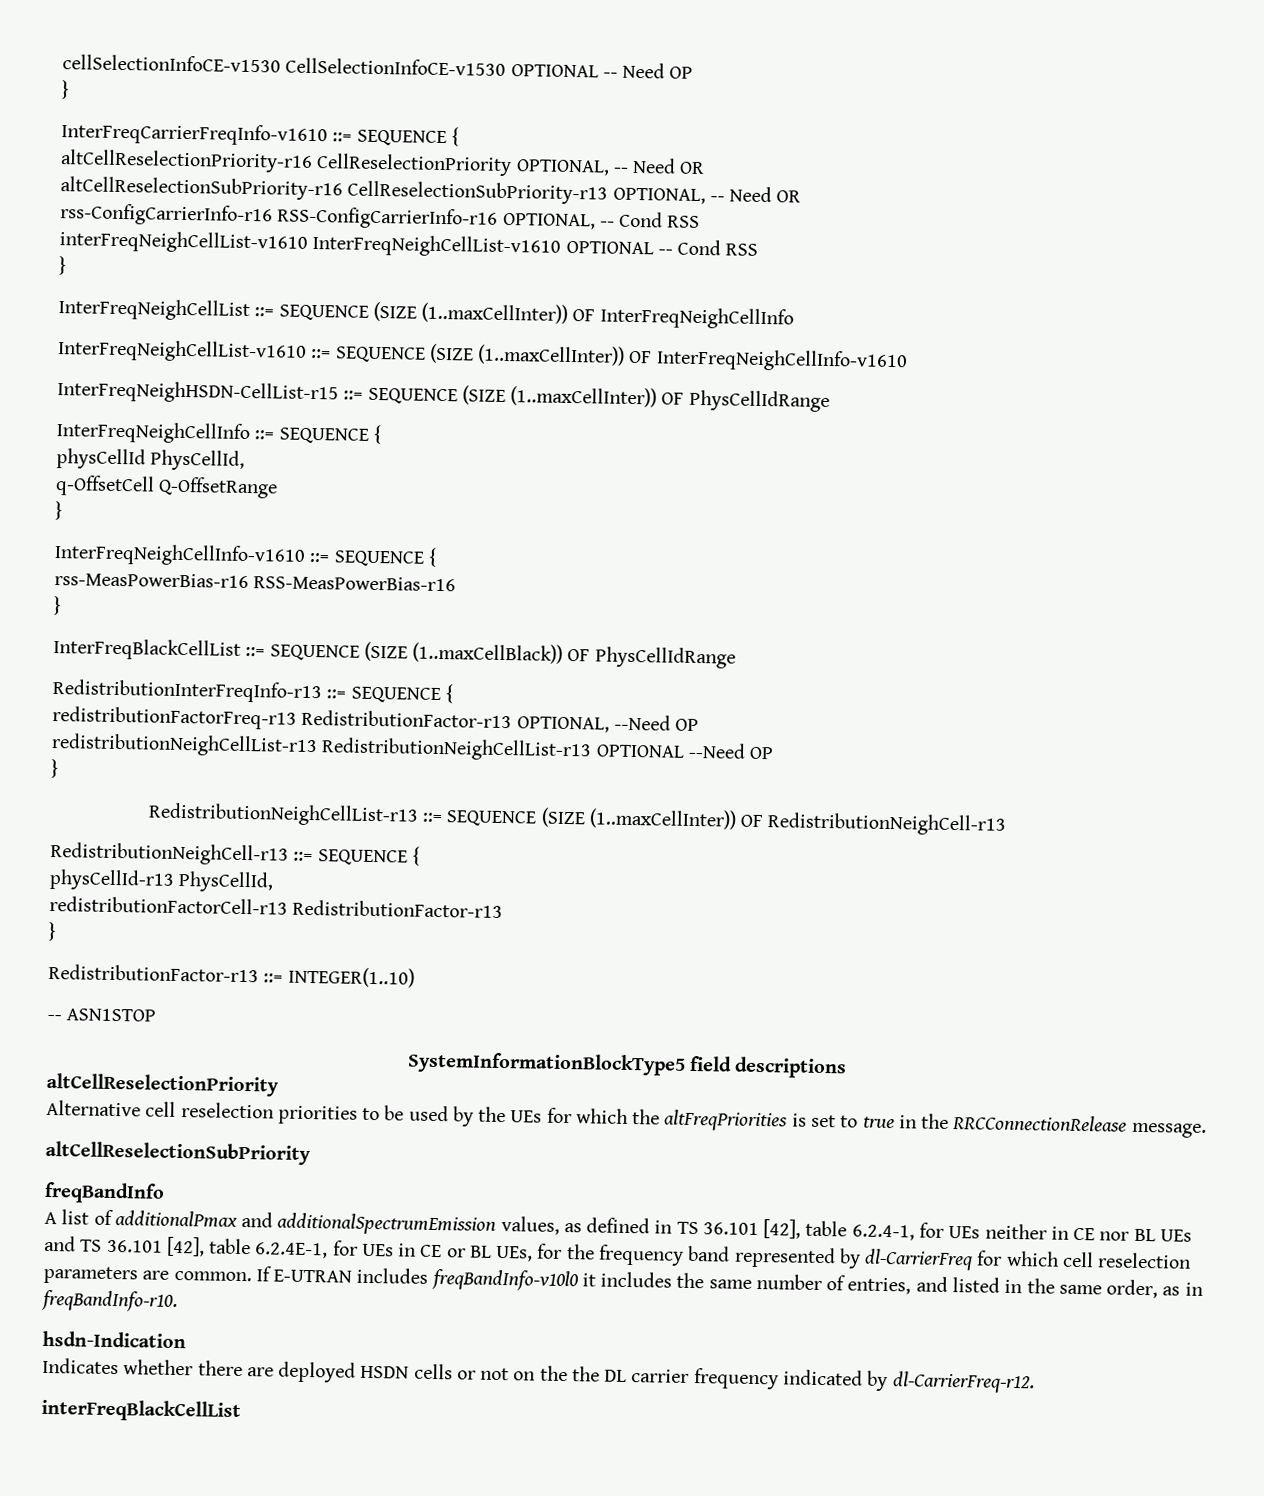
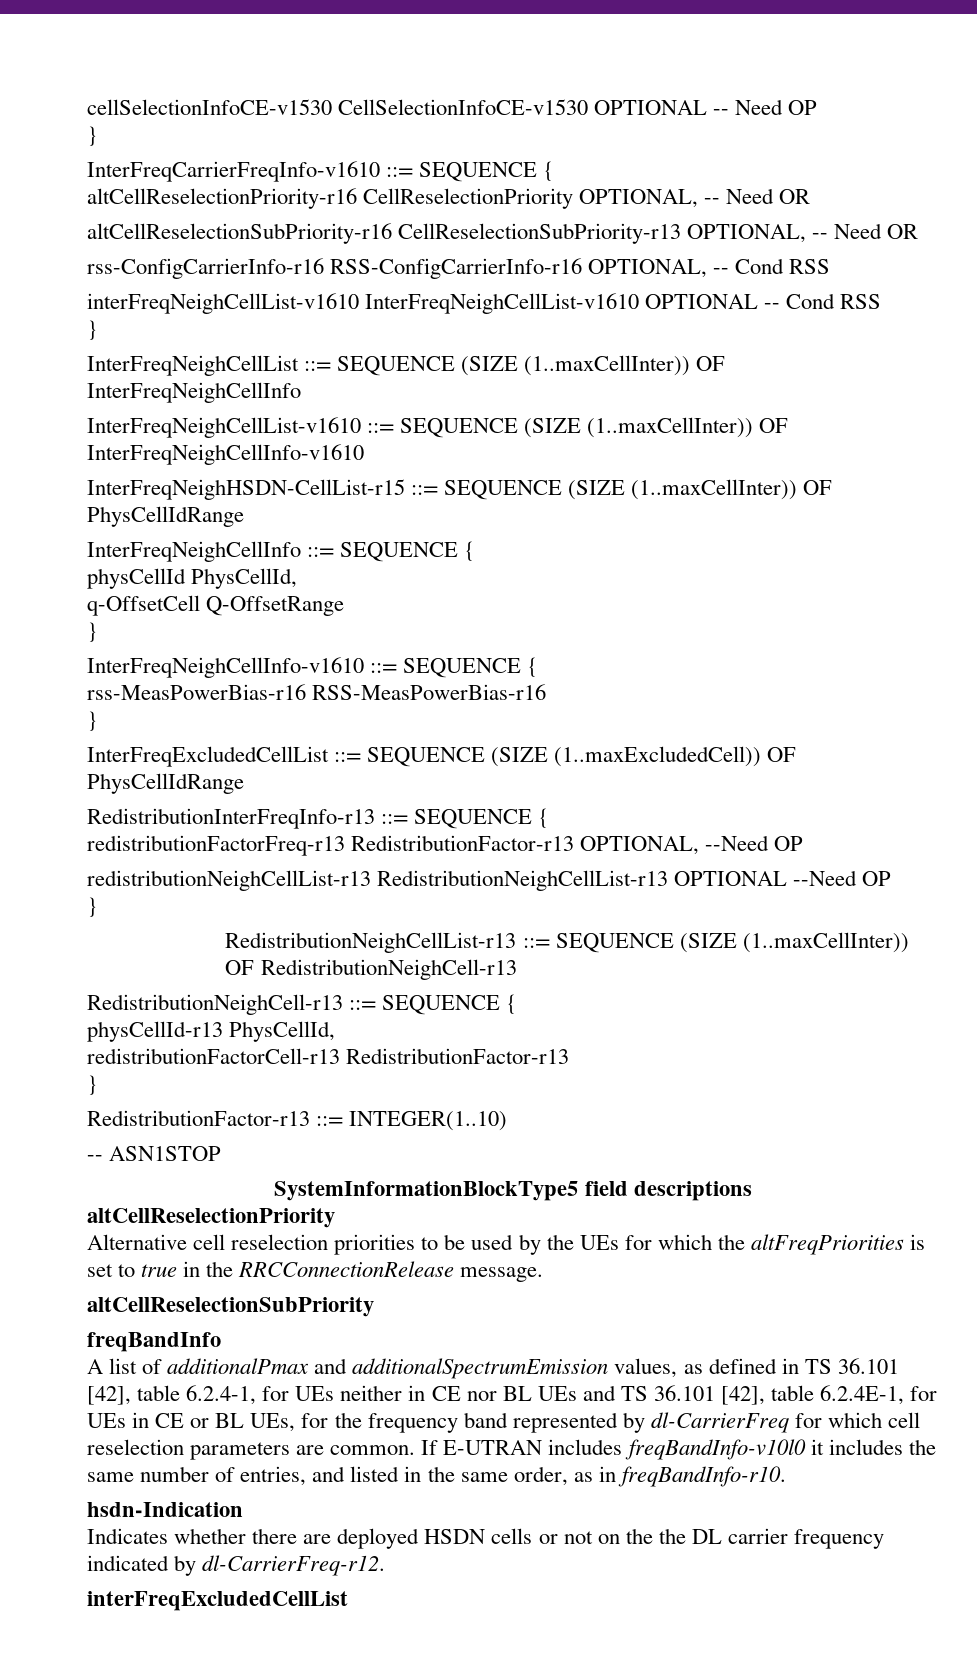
- InterFreqBlackCellList ::= SEQUENCE (SIZE (1..maxCellBlack)) OF PhysCellIdRange
+ InterFreqExcludedCellList ::= SEQUENCE (SIZE (1..maxExcludedCell)) OF PhysCellIdRange
- interFreqBlackCellList
+ interFreqExcludedCellList

